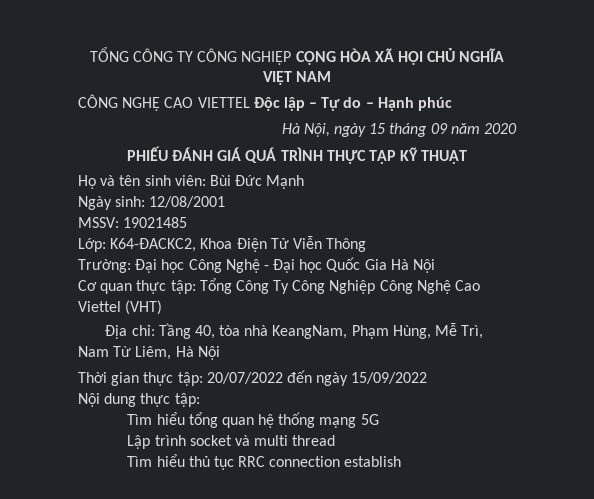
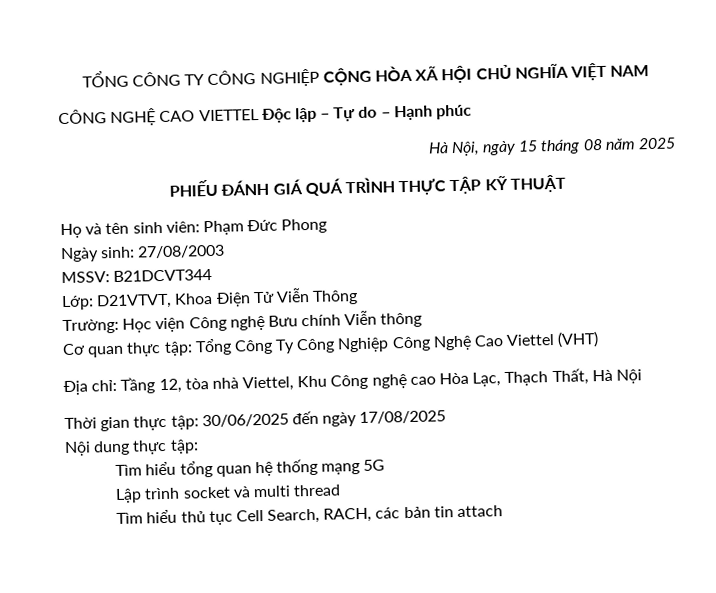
- Hà Nội, ngày 15 tháng 09 năm 2020
+ Hà Nội, ngày 15 tháng 08 năm 2025
- Họ và tên sinh viên: Bùi Đức Mạnh
+ Họ và tên sinh viên: Phạm Đức Phong
- Ngày sinh: 12/08/2001
+ Ngày sinh: 27/08/2003
- MSSV: 19021485
+ MSSV: B21DCVT344
- Lớp: K64-ĐACKC2, Khoa Điện Tử Viễn Thông
+ Lớp: D21VTVT, Khoa Điện Tử Viễn Thông
- Trường: Đại học Công Nghệ - Đại học Quốc Gia Hà Nội
+ Trường: Học viện Công nghệ Bưu chính Viễn thông
- Địa chỉ: Tầng 40, tòa nhà KeangNam, Phạm Hùng, Mễ Trì, Nam Từ Liêm, Hà Nội
+ Địa chỉ: Tầng 12, tòa nhà Viettel, Khu Công nghệ cao Hòa Lạc, Thạch Thất, Hà Nội
- Thời gian thực tập: 20/07/2022 đến ngày 15/09/2022
+ Thời gian thực tập: 30/06/2025 đến ngày 17/08/2025
- Tìm hiểu thủ tục RRC connection establish
+ Tìm hiểu thủ tục Cell Search, RACH, các bản tin attach

